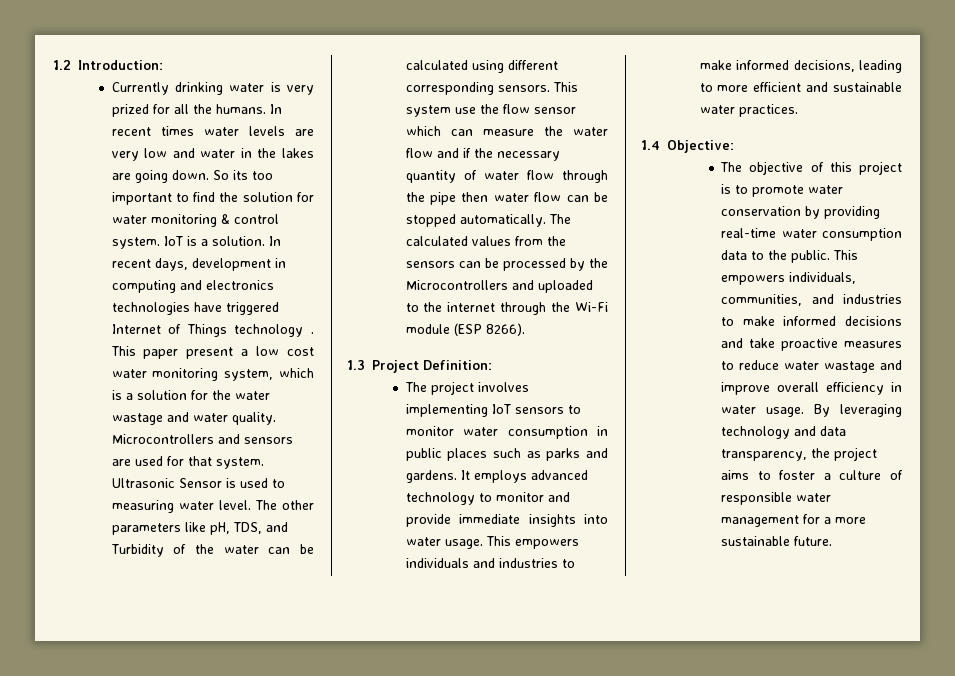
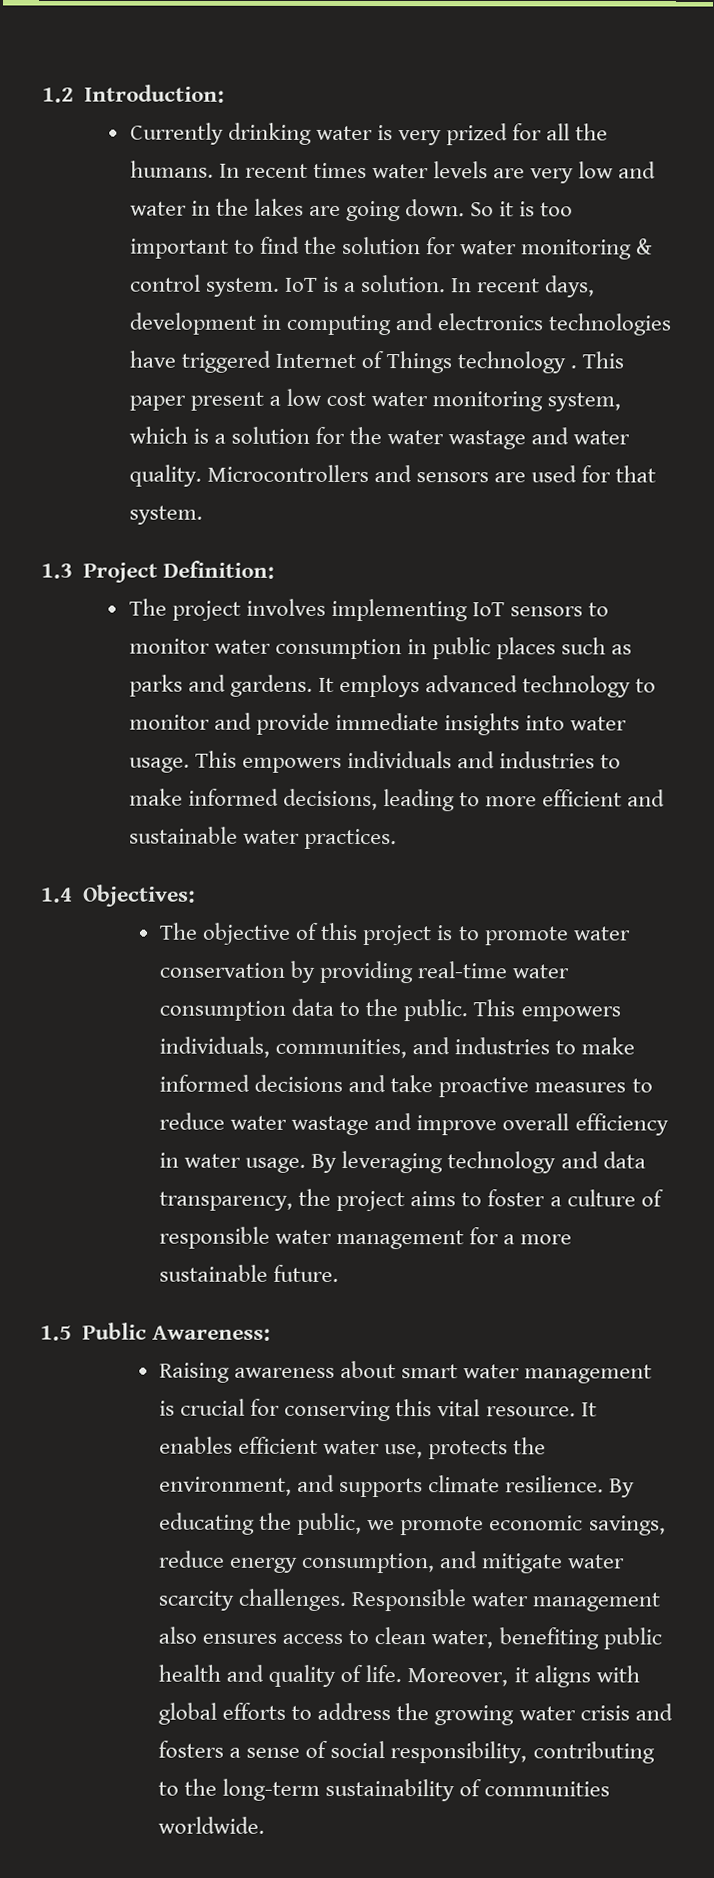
- So its too important to find the solution for water monitoring & control system.
+ So it is too important to find the solution for water monitoring & control system.
- Ultrasonic Sensor is used to measuring water level. The other parameters like pH, TDS, and Turbidity of the water can be calculated using different corresponding sensors. This system use the flow sensor which can measure the water flow and if the necessary quantity of water flow through the pipe then water flow can be stopped automatically. The calculated values from the sensors can be processed by the Microcontrollers and uploaded to the internet through the Wi-Fi module (ESP 8266).
- 1.4 Objective:
+ 1.4 Objectives:
+ 1.5 Public Awareness:
+ Raising awareness about smart water management is crucial for conserving this vital resource. It enables efficient water use, protects the environment, and supports climate resilience. By educating the public, we promote economic savings, reduce energy consumption, and mitigate water scarcity challenges. Responsible water management also ensures access to clean water, benefiting public health and quality of life. Moreover, it aligns with global efforts to address the growing water crisis and fosters a sense of social responsibility, contributing to the long-term sustainability of communities worldwide.

